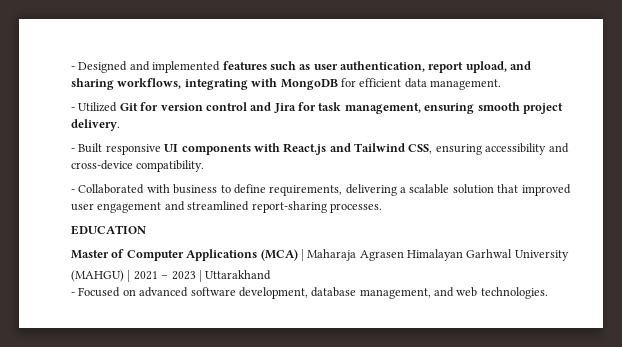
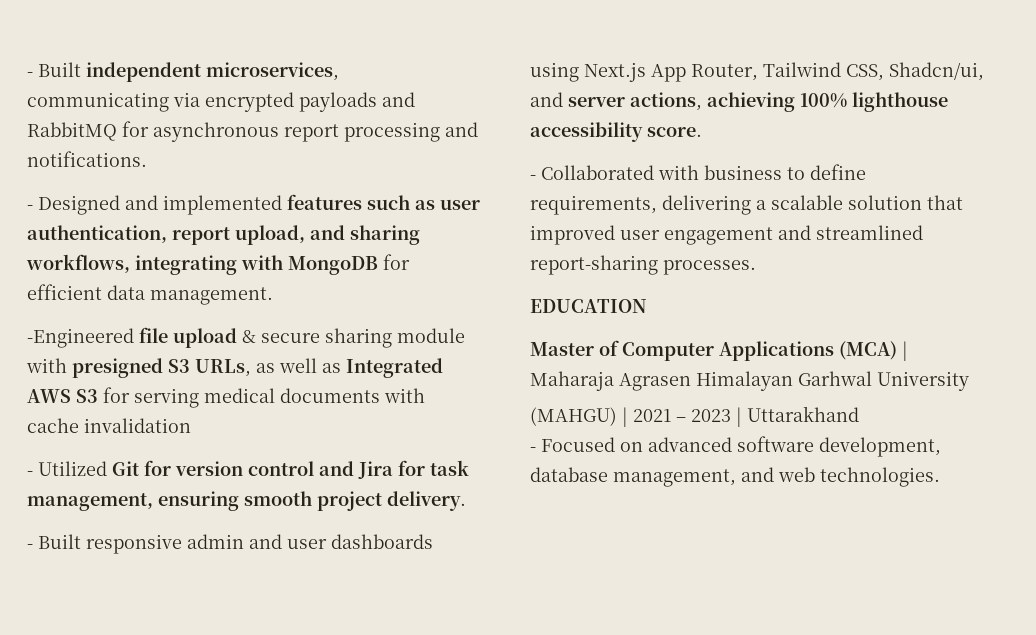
+ - Built independent microservices, communicating via encrypted payloads and RabbitMQ for asynchronous report processing and notifications.
+ -Engineered file upload & secure sharing module with presigned S3 URLs, as well as Integrated AWS S3 for serving medical documents with cache invalidation
- - Built responsive UI components with React.js and Tailwind CSS, ensuring accessibility and cross-device compatibility.
+ - Built responsive admin and user dashboards using Next.js App Router, Tailwind CSS, Shadcn/ui, and server actions, achieving 100% lighthouse accessibility score.

